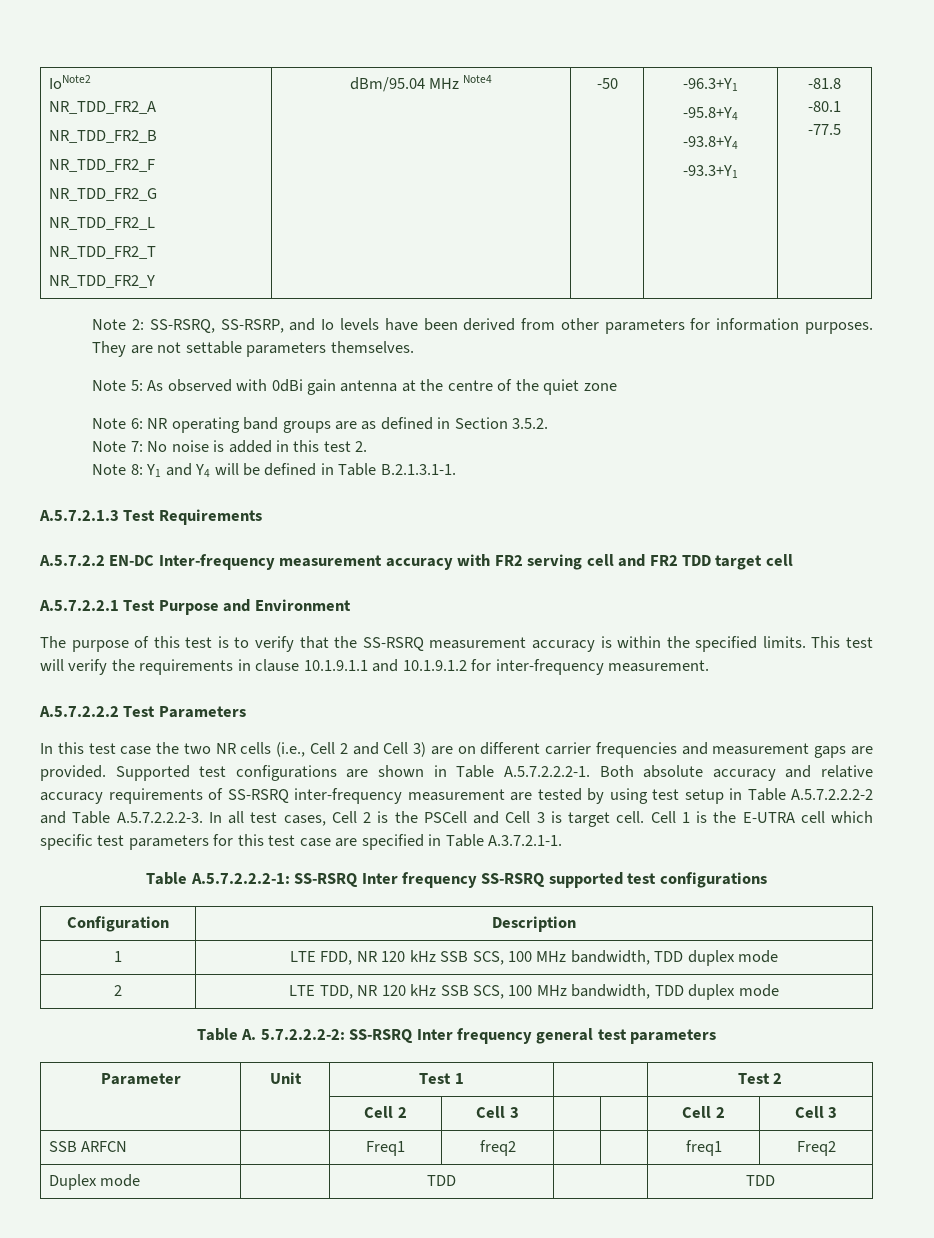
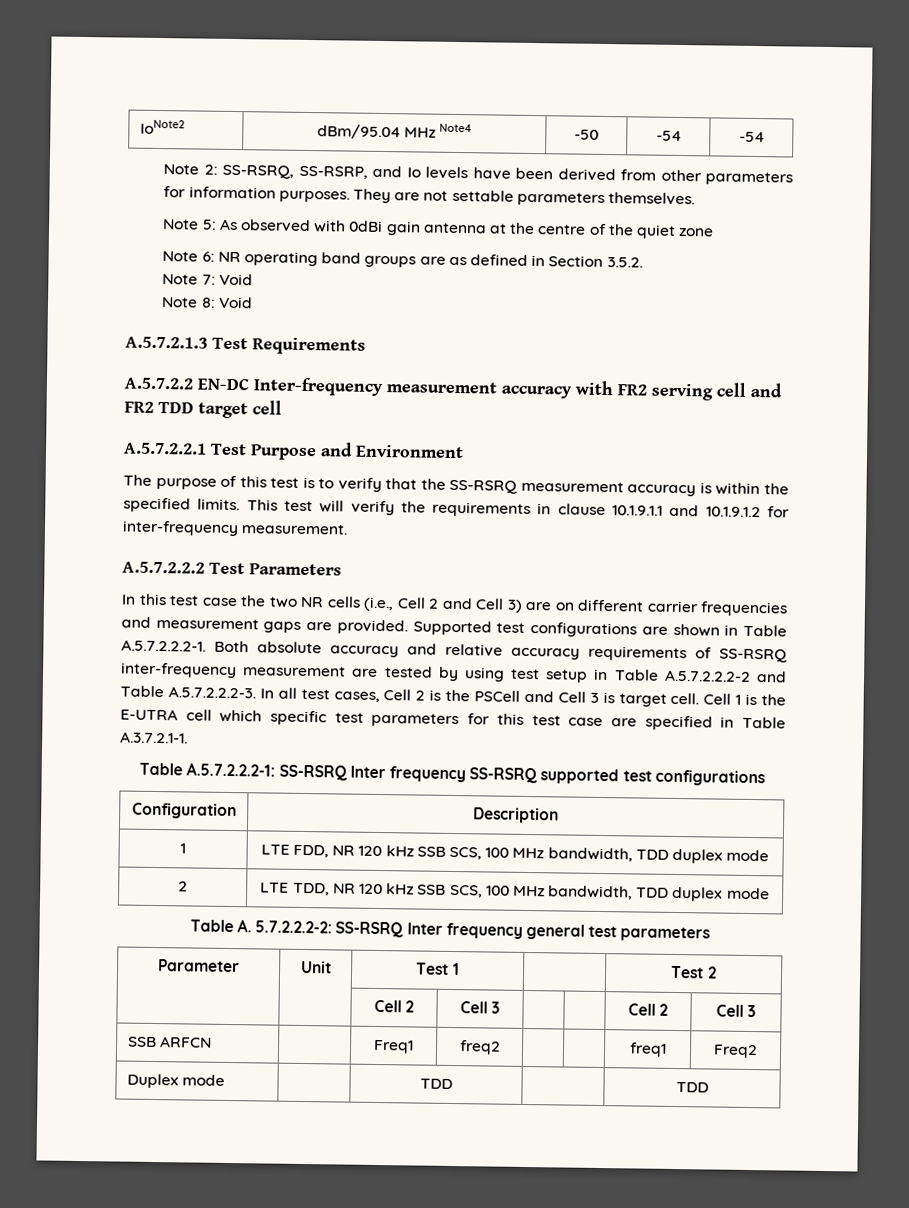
- IoNote2
- NR_TDD_FR2_A
- NR_TDD_FR2_B
- NR_TDD_FR2_F
- NR_TDD_FR2_G
- NR_TDD_FR2_L
- NR_TDD_FR2_T
- NR_TDD_FR2_Y | dBm/95.04 MHz Note4 | -50 | -96.3+Y1
- -95.8+Y4
- -93.8+Y4
- -93.3+Y1 | -81.8
- -80.1
- -77.5
+ IoNote2 | dBm/95.04 MHz Note4 | -50 | -54 | -54
- Note 7: No noise is added in this test 2.
- Note 8: Y1 and Y4 will be defined in Table B.2.1.3.1-1.
+ Note 7: Void
+ Note 8: Void

